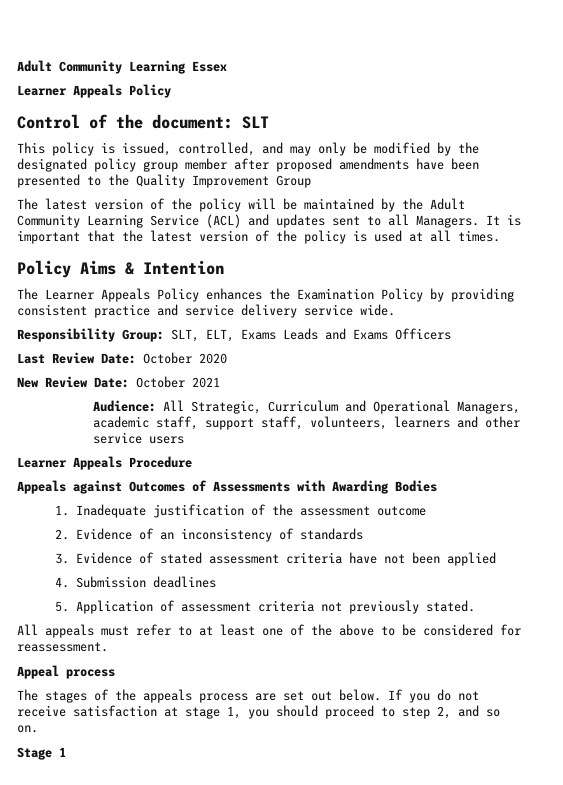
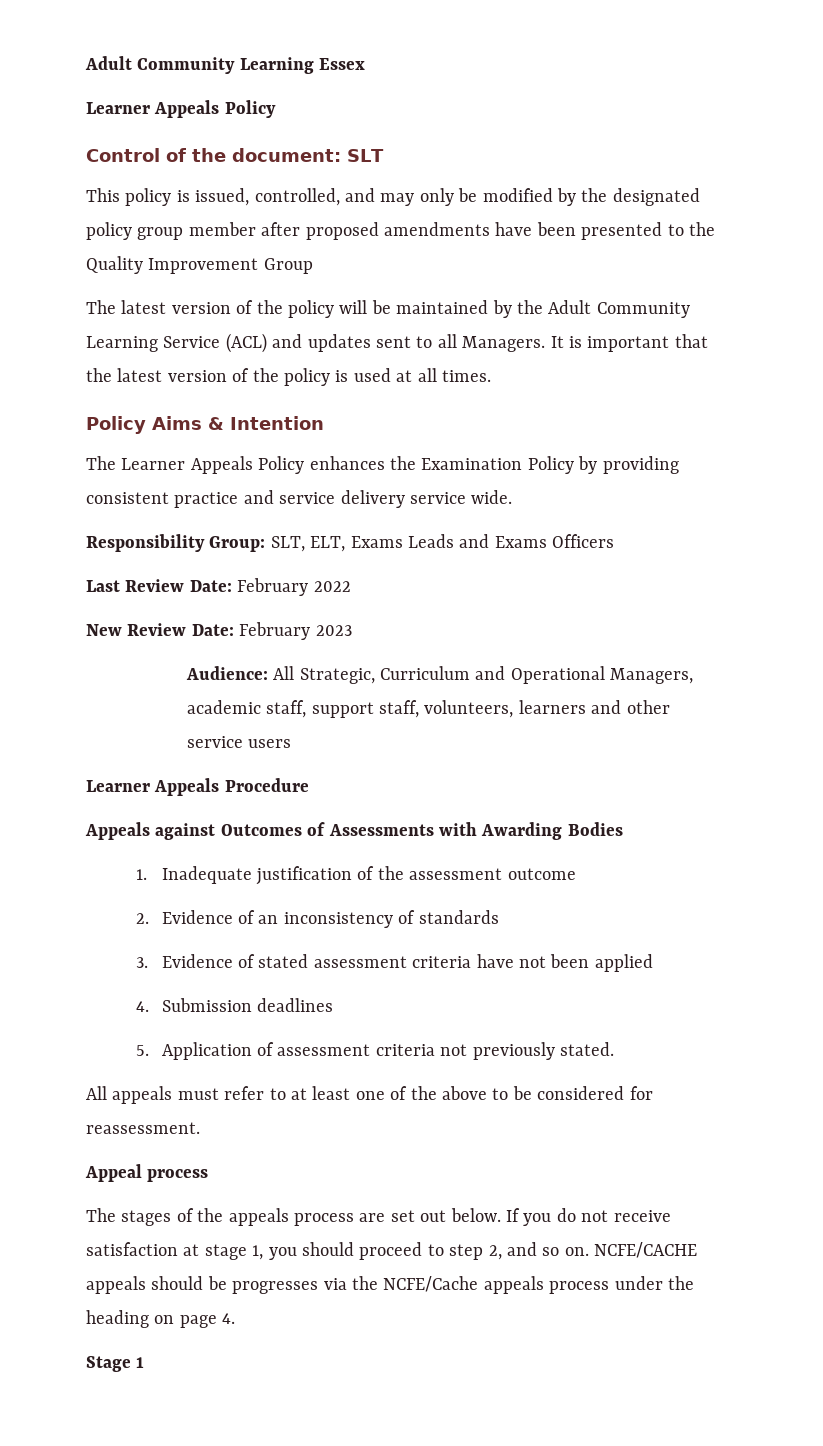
- Last Review Date: October 2020
+ Last Review Date: February 2022
- New Review Date: October 2021
+ New Review Date: February 2023
+ NCFE/CACHE appeals should be progresses via the NCFE/Cache appeals process under the heading on page 4.

